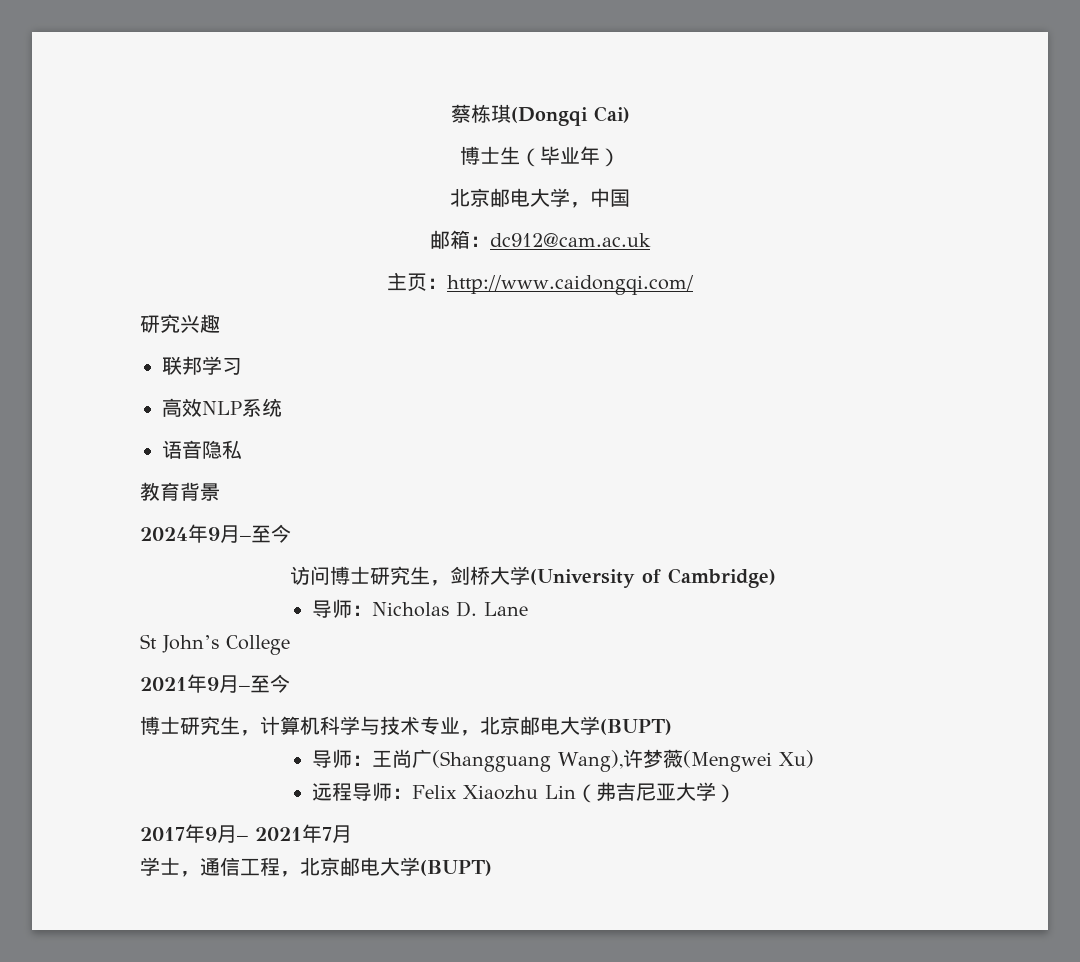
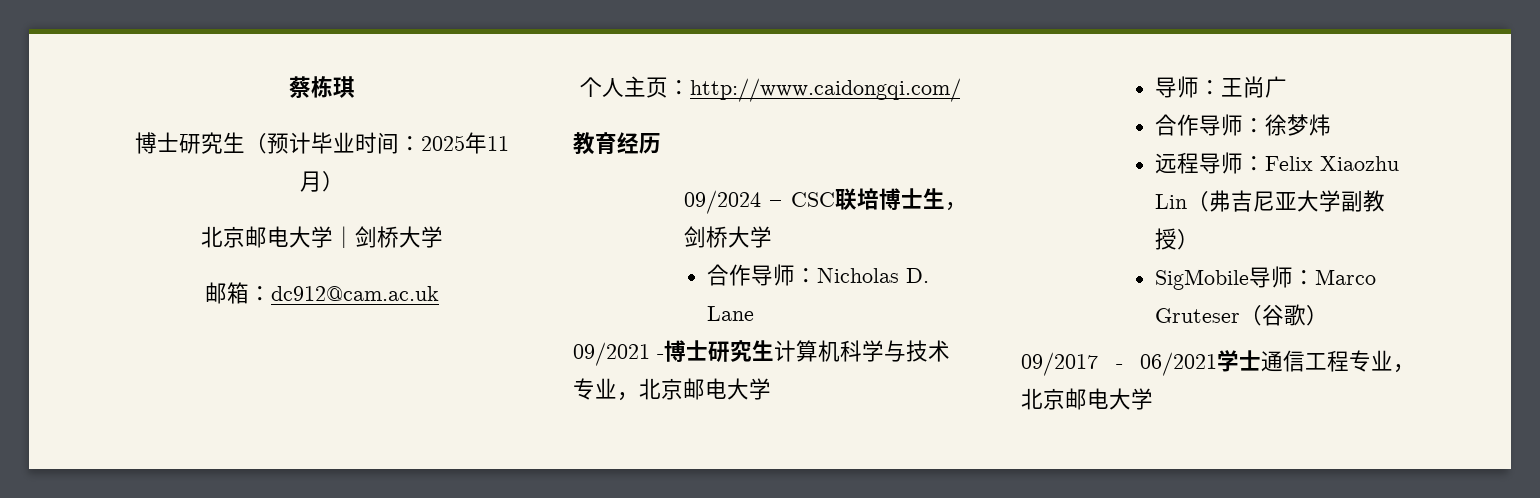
- 蔡栋琪(Dongqi Cai)
- 博士生（毕业年）
+ 蔡栋琪
+ 博士研究生（预计毕业时间：2025年11月）
- 北京邮电大学，中国
+ 北京邮电大学｜剑桥大学
- 主页：http://www.caidongqi.com/
+ 个人主页：http://www.caidongqi.com/
- 研究兴趣
- 联邦学习
- 高效NLP系统
- 语音隐私
- 教育背景
- 2024年9月–至今
- 访问博士研究生，剑桥大学(University of Cambridge)
- 导师：Nicholas D. Lane
+ 教育经历
+ 09/2024 – CSC联培博士生，剑桥大学
+ 合作导师：Nicholas D. Lane
- St John’s College
- 2021年9月–至今
- 博士研究生，计算机科学与技术专业，北京邮电大学(BUPT)
+ 09/2021 -博士研究生计算机科学与技术专业，北京邮电大学
- 导师：王尚广(Shangguang Wang),许梦薇(Mengwei Xu)
+ 导师：王尚广
+ 合作导师：徐梦炜
- 远程导师：Felix Xiaozhu Lin（弗吉尼亚大学）
- 2017年9月– 2021年7月
- 学士，通信工程，北京邮电大学(BUPT)
+ 远程导师：Felix Xiaozhu Lin（弗吉尼亚大学副教授）
+ SigMobile导师：Marco Gruteser（谷歌）
+ 09/2017 - 06/2021学士通信工程专业，北京邮电大学

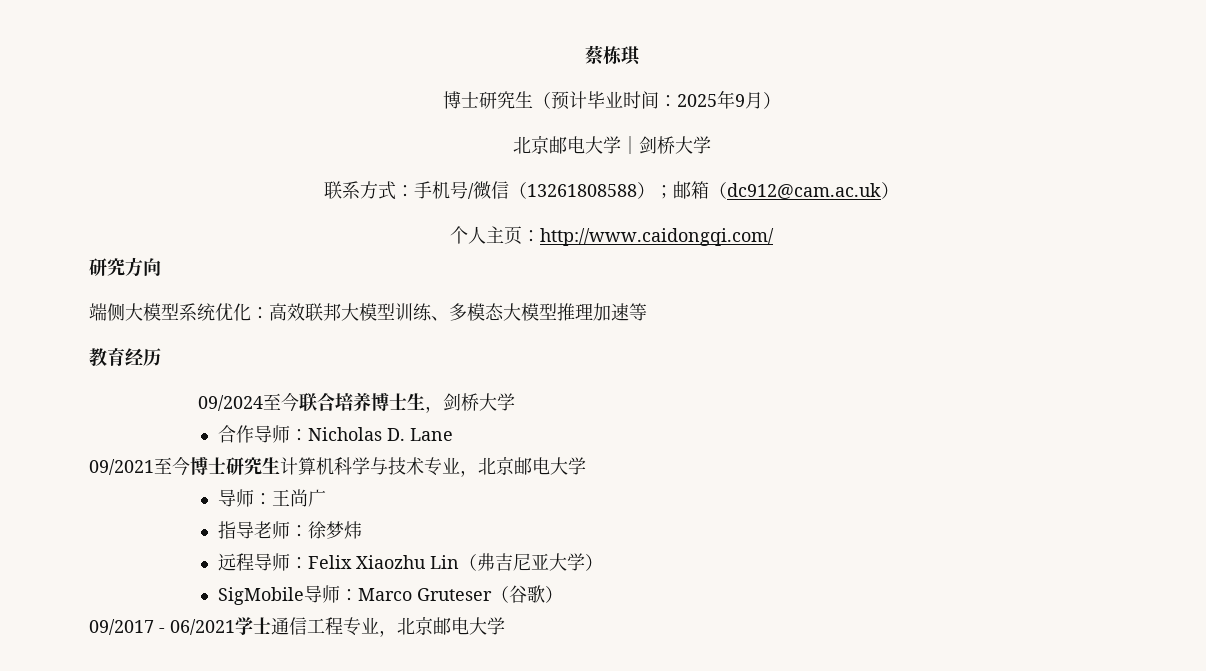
- 博士研究生（预计毕业时间：2025年11月）
+ 博士研究生（预计毕业时间：2025年9月）
- 邮箱：dc912@cam.ac.uk
+ 联系方式：手机号/微信（13261808588）；邮箱（dc912@cam.ac.uk）
+ 研究方向
+ 端侧大模型系统优化：高效联邦大模型训练、多模态大模型推理加速等
- 09/2024 – CSC联培博士生，剑桥大学
+ 09/2024至今联合培养博士生，剑桥大学
- 09/2021 -博士研究生计算机科学与技术专业，北京邮电大学
+ 09/2021至今博士研究生计算机科学与技术专业，北京邮电大学
- 合作导师：徐梦炜
+ 指导老师：徐梦炜
- 远程导师：Felix Xiaozhu Lin（弗吉尼亚大学副教授）
+ 远程导师：Felix Xiaozhu Lin（弗吉尼亚大学）

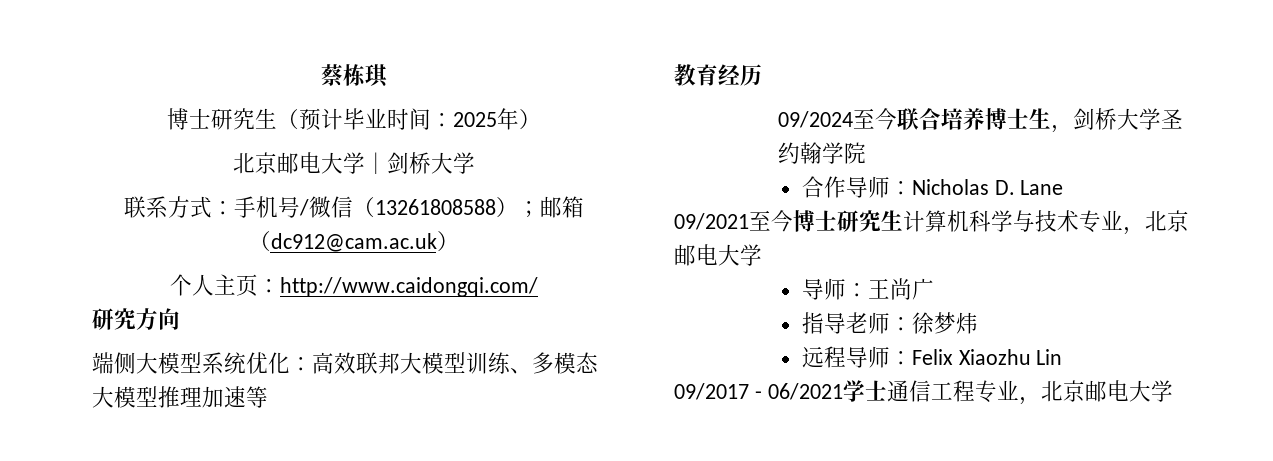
- 博士研究生（预计毕业时间：2025年9月）
+ 博士研究生（预计毕业时间：2025年）
- 09/2024至今联合培养博士生，剑桥大学
+ 09/2024至今联合培养博士生，剑桥大学圣约翰学院
- 远程导师：Felix Xiaozhu Lin（弗吉尼亚大学）
- SigMobile导师：Marco Gruteser（谷歌）
+ 远程导师：Felix Xiaozhu Lin

